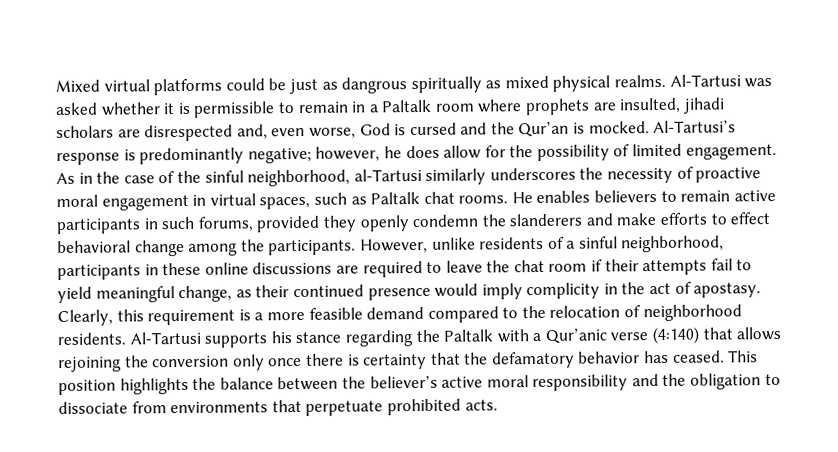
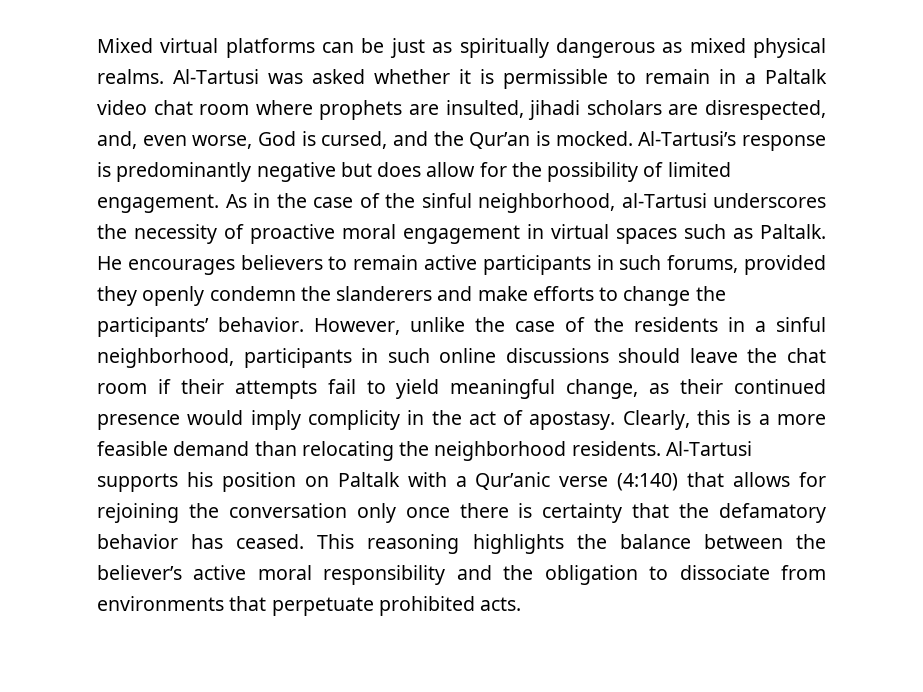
- Mixed virtual platforms could be just as dangrous spiritually as mixed physical realms.
+ Mixed virtual platforms can be just as spiritually dangerous as mixed physical realms.
- Al-Tartusi was asked whether it is permissible to remain in a Paltalk room where prophets are insulted, jihadi scholars are disrespected and, even worse, God is cursed and the Qur’an is mocked.
+ Al-Tartusi was asked whether it is permissible to remain in a Paltalk video chat room where prophets are insulted, jihadi scholars are disrespected, and, even worse, God is cursed, and the Qur’an is mocked.
- Al-Tartusi’s response is predominantly negative; however, he does allow for the possibility of limited engagement.
+ Al-Tartusi’s response is predominantly negative but does allow for the possibility of limited engagement.
- As in the case of the sinful neighborhood, al-Tartusi similarly underscores the necessity of proactive moral engagement in virtual spaces, such as Paltalk chat rooms. He enables believers to remain active participants in such forums, provided they openly condemn the slanderers and make efforts to effect behavioral change among the participants. However, unlike residents of a sinful neighborhood, participants in these online discussions are required to leave the chat room if their attempts fail to yield meaningful change, as their continued presence would imply complicity in the act of apostasy.
+ As in the case of the sinful neighborhood, al-Tartusi underscores the necessity of proactive moral engagement in virtual spaces such as Paltalk. He encourages believers to remain active participants in such forums, provided they openly condemn the slanderers and make efforts to change the participants’ behavior. However, unlike the case of the residents in a sinful neighborhood, participants in such online discussions should leave the chat room if their attempts fail to yield meaningful change, as their continued presence would imply complicity in the act of apostasy.
- Clearly, this requirement is a more feasible demand compared to the relocation of neighborhood residents.
+ Clearly, this is a more feasible demand than relocating the neighborhood residents.
- Al-Tartusi supports his stance regarding the Paltalk with a Qur’anic verse (4:140) that allows rejoining the conversion only once there is certainty that the defamatory behavior has ceased.
+ Al-Tartusi supports his position on Paltalk with a Qur’anic verse (4:140) that allows for rejoining the conversation only once there is certainty that the defamatory behavior has ceased.
- This position highlights the balance between the believer’s active moral responsibility and the obligation to dissociate from environments that perpetuate prohibited acts.
+ This reasoning highlights the balance between the believer’s active moral responsibility and the obligation to dissociate from environments that perpetuate prohibited acts.

